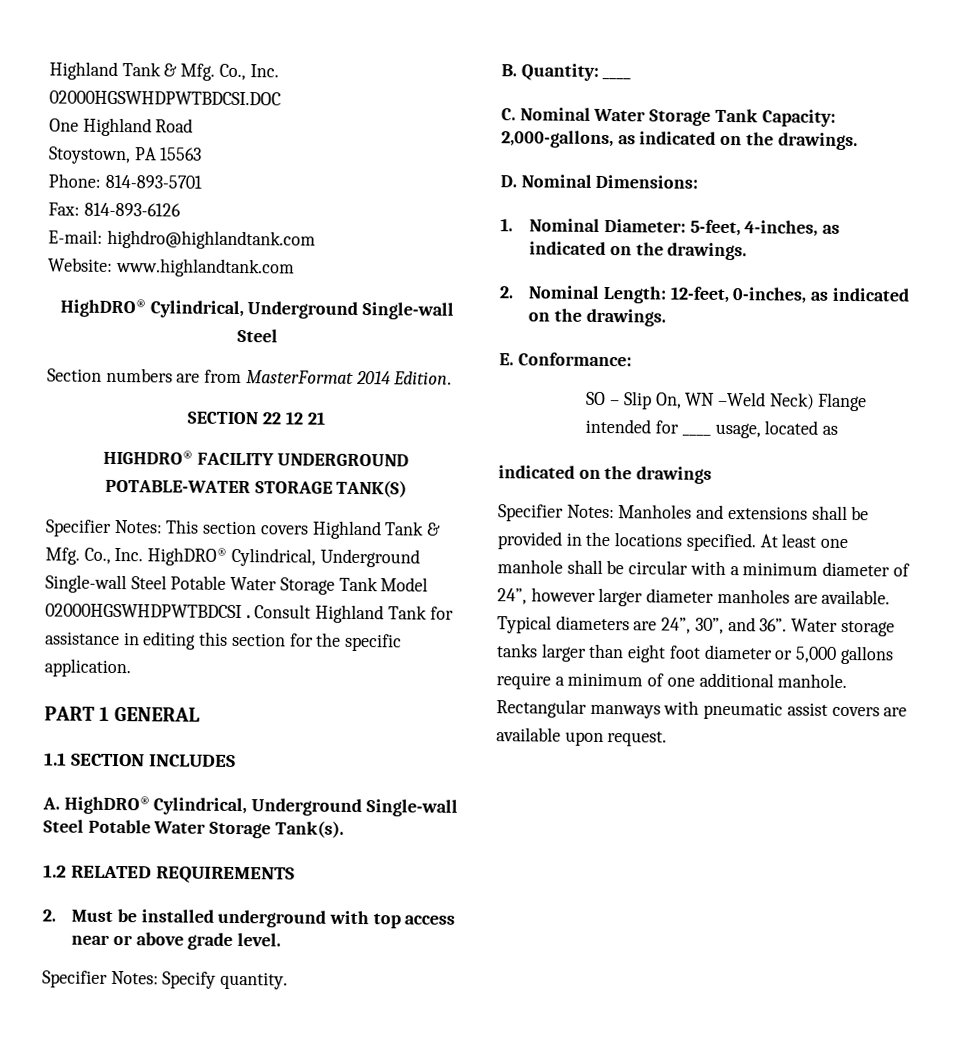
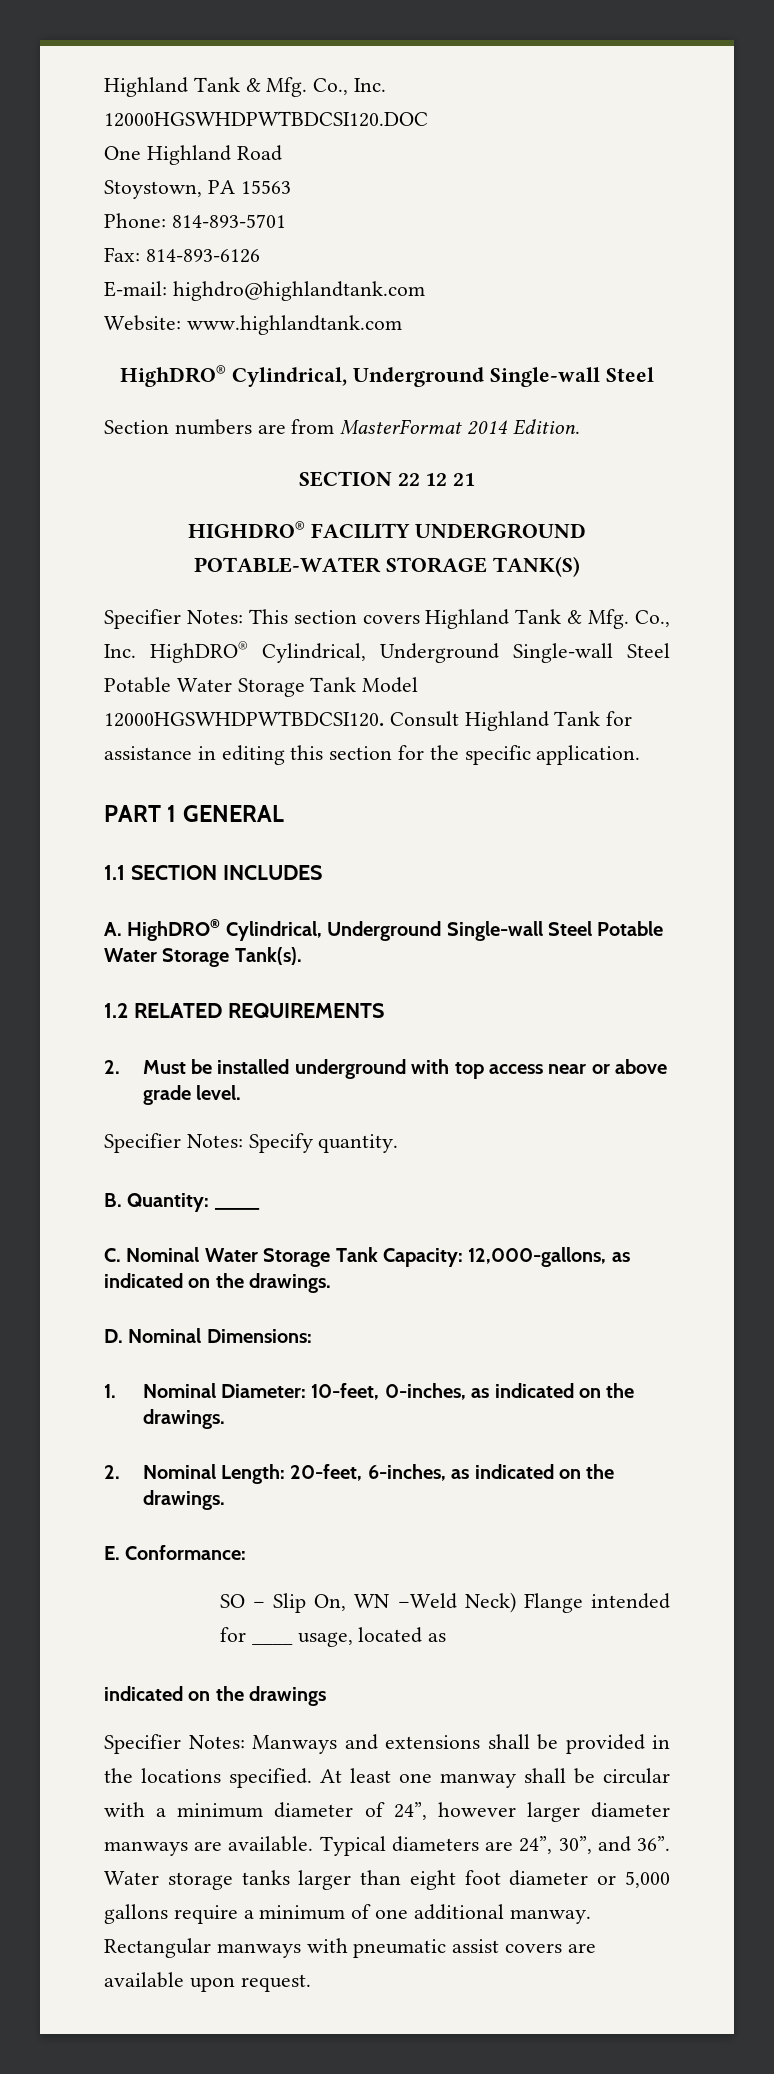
- Highland Tank & Mfg. Co., Inc. 02000HGSWHDPWTBDCSI.DOC
+ Highland Tank & Mfg. Co., Inc. 12000HGSWHDPWTBDCSI120.DOC
- Specifier Notes: This section covers Highland Tank & Mfg. Co., Inc. HighDRO® Cylindrical, Underground Single-wall Steel Potable Water Storage Tank Model 02000HGSWHDPWTBDCSI .
+ Specifier Notes: This section covers Highland Tank & Mfg. Co., Inc. HighDRO® Cylindrical, Underground Single-wall Steel Potable Water Storage Tank Model 12000HGSWHDPWTBDCSI120.
- C. Nominal Water Storage Tank Capacity: 2,000-gallons, as indicated on the drawings.
+ C. Nominal Water Storage Tank Capacity: 12,000-gallons, as indicated on the drawings.
- 1. Nominal Diameter: 5-feet, 4-inches, as indicated on the drawings.
+ 1. Nominal Diameter: 10-feet, 0-inches, as indicated on the drawings.
- 2. Nominal Length: 12-feet, 0-inches, as indicated on the drawings.
+ 2. Nominal Length: 20-feet, 6-inches, as indicated on the drawings.
- Specifier Notes: Manholes and extensions shall be provided in the locations specified.
+ Specifier Notes: Manways and extensions shall be provided in the locations specified.
- At least one manhole shall be circular with a minimum diameter of 24”, however larger diameter manholes are available.
+ At least one manway shall be circular with a minimum diameter of 24”, however larger diameter manways are available.
- Water storage tanks larger than eight foot diameter or 5,000 gallons require a minimum of one additional manhole.
+ Water storage tanks larger than eight foot diameter or 5,000 gallons require a minimum of one additional manway.

